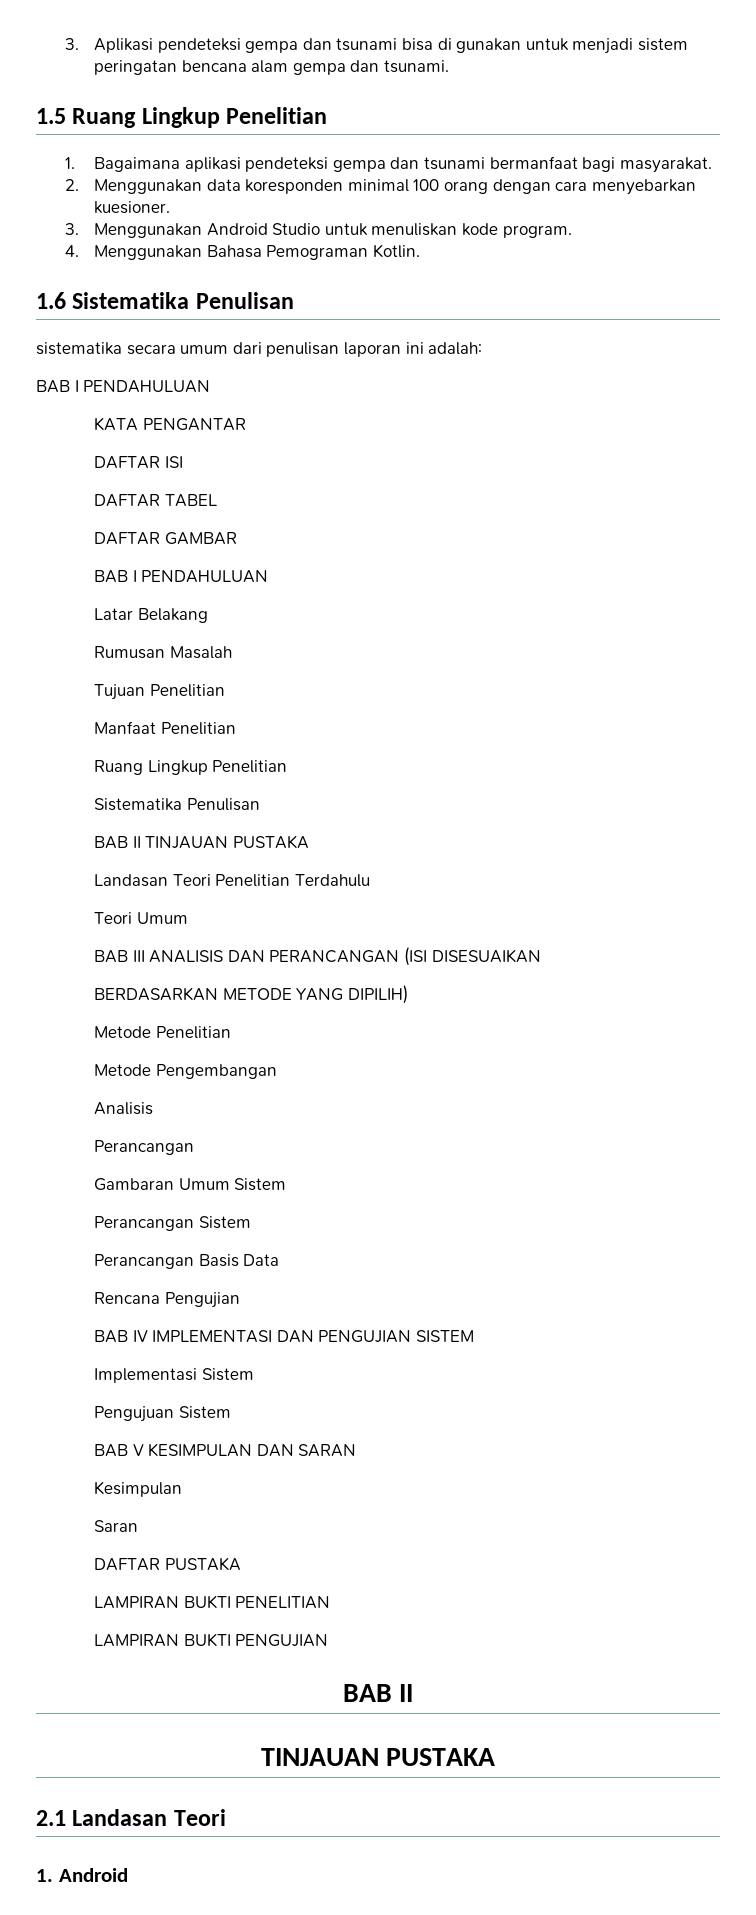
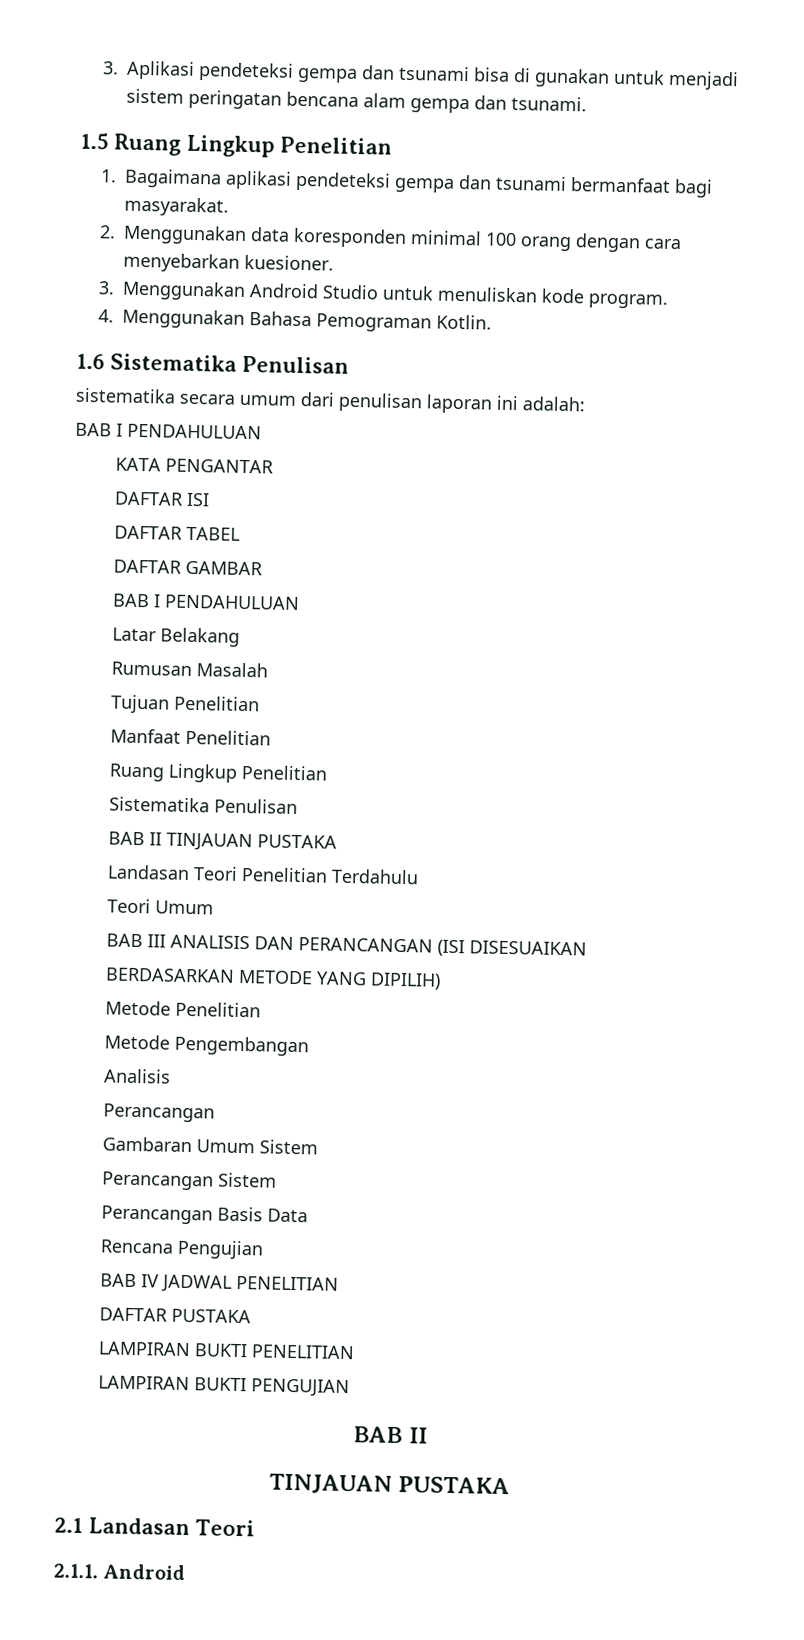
- BAB IV IMPLEMENTASI DAN PENGUJIAN SISTEM
- Implementasi Sistem
- Pengujuan Sistem
- BAB V KESIMPULAN DAN SARAN
- Kesimpulan
- Saran
+ BAB IV JADWAL PENELITIAN
- 1. Android
+ 2.1.1. Android

